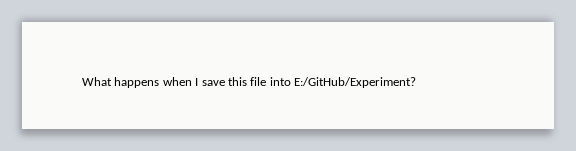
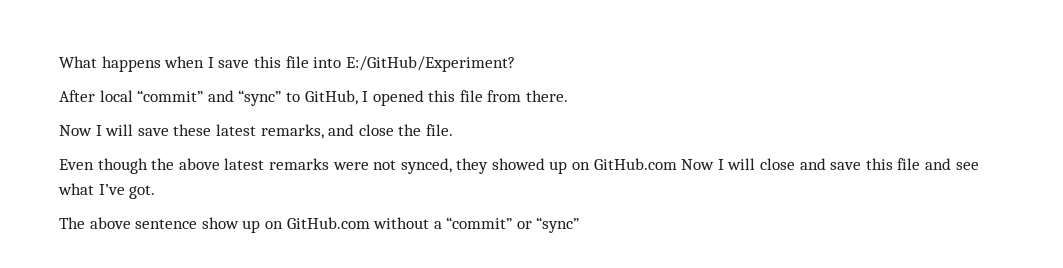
+ After local “commit” and “sync” to GitHub, I opened this file from there.
+ Now I will save these latest remarks, and close the file.
+ Even though the above latest remarks were not synced, they showed up on GitHub.com Now I will close and save this file and see what I’ve got.
+ The above sentence show up on GitHub.com without a “commit” or “sync”

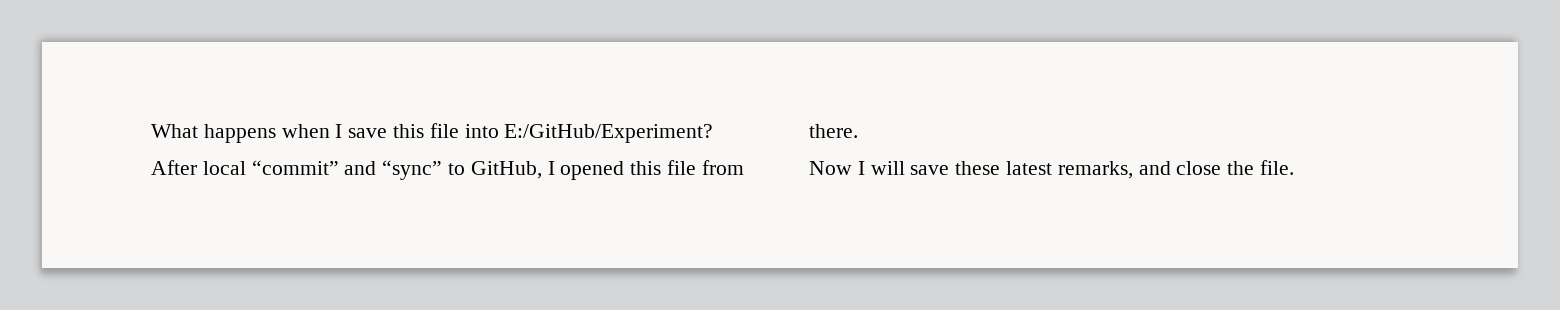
- Even though the above latest remarks were not synced, they showed up on GitHub.com Now I will close and save this file and see what I’ve got.
- The above sentence show up on GitHub.com without a “commit” or “sync”

